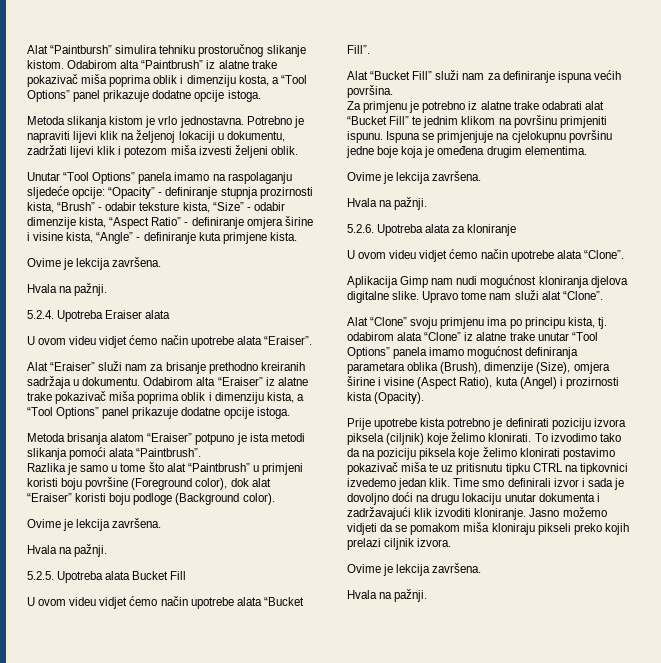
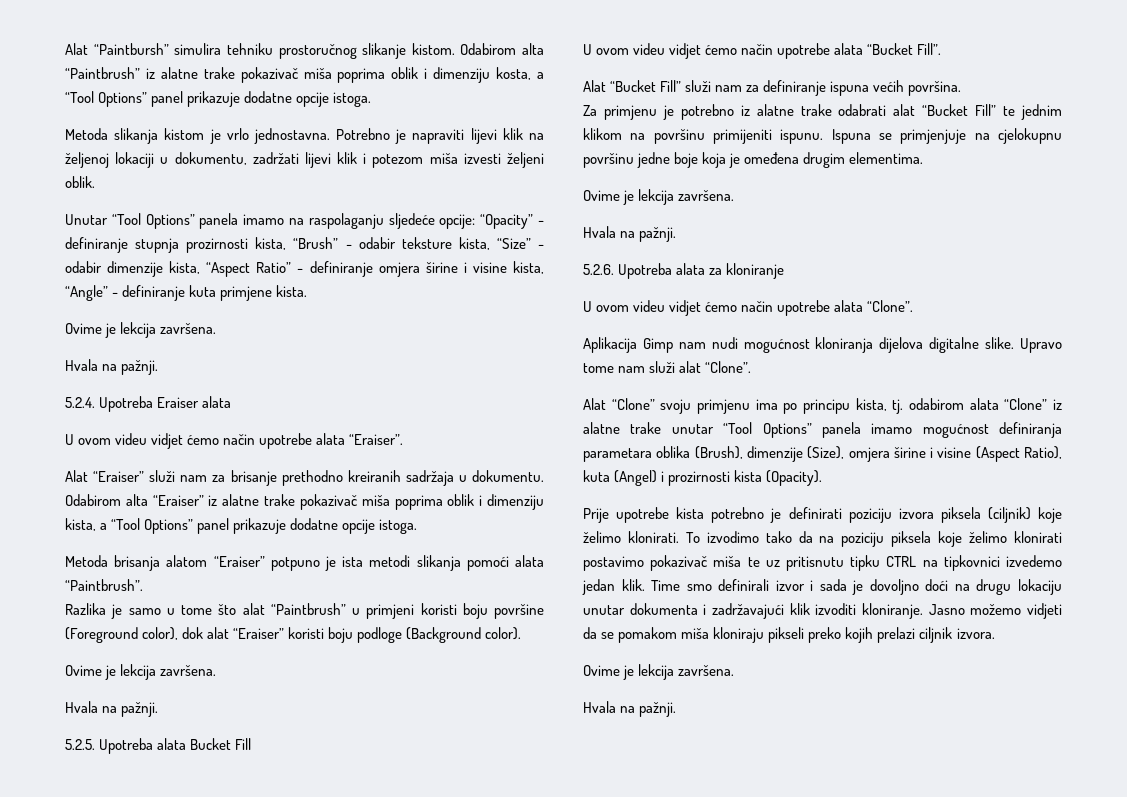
- Za primjenu je potrebno iz alatne trake odabrati alat “Bucket Fill” te jednim klikom na površinu primjeniti ispunu.
+ Za primjenu je potrebno iz alatne trake odabrati alat “Bucket Fill” te jednim klikom na površinu primijeniti ispunu.
- Aplikacija Gimp nam nudi mogućnost kloniranja djelova digitalne slike.
+ Aplikacija Gimp nam nudi mogućnost kloniranja dijelova digitalne slike.

